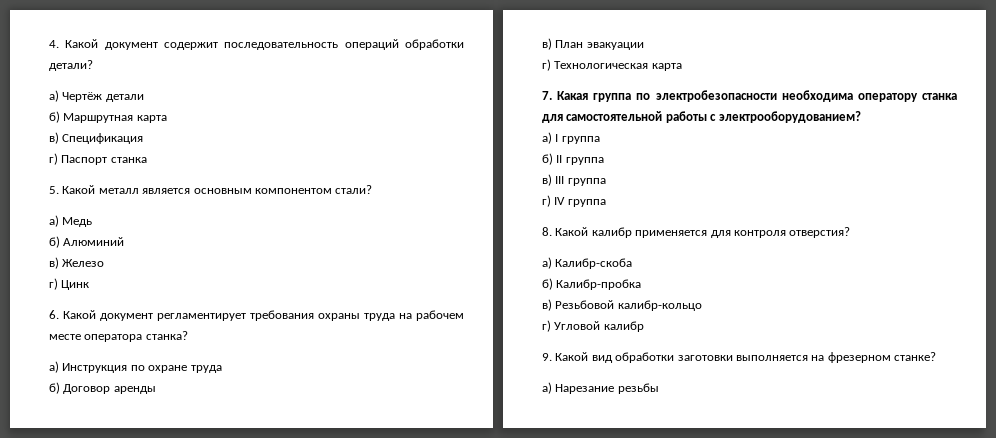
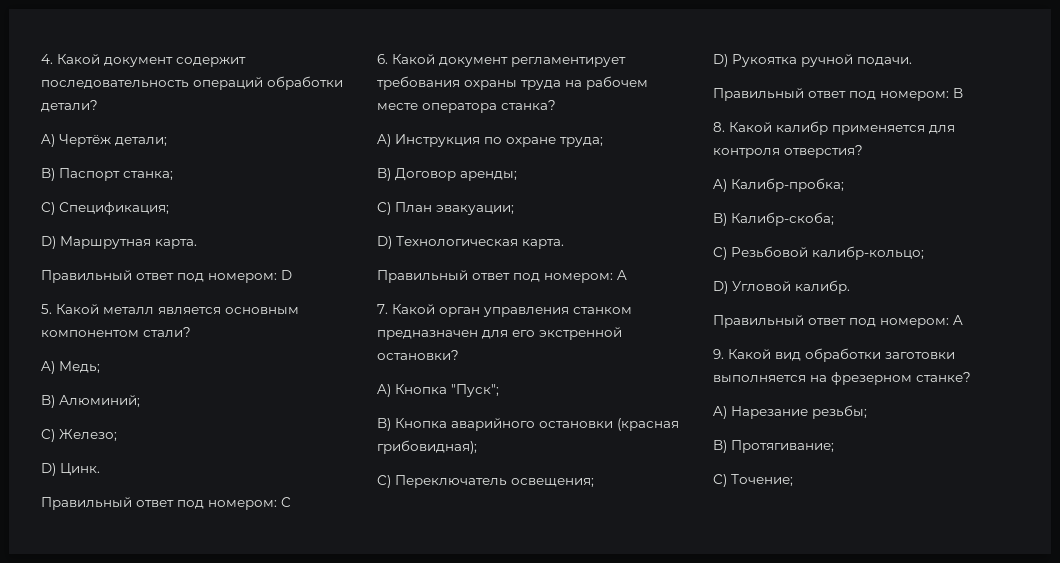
- а) Чертёж детали
- б) Маршрутная карта
- в) Спецификация
- г) Паспорт станка
+ A) Чертёж детали;
+ B) Паспорт станка;
+ C) Спецификация;
+ D) Маршрутная карта.
+ Правильный ответ под номером: D
- а) Медь
- б) Алюминий
- в) Железо
- г) Цинк
+ A) Медь;
+ B) Алюминий;
+ C) Железо;
+ D) Цинк.
+ Правильный ответ под номером: C
- а) Инструкция по охране труда
- б) Договор аренды
- в) План эвакуации
- г) Технологическая карта
- 7. Какая группа по электробезопасности необходима оператору станка для самостоятельной работы с электрооборудованием?
- а) I группа
- б) II группа
- в) III группа
- г) IV группа
+ A) Инструкция по охране труда;
+ B) Договор аренды;
+ C) План эвакуации;
+ D) Технологическая карта.
+ Правильный ответ под номером: A
+ 7. Какой орган управления станком предназначен для его экстренной остановки?
+ A) Кнопка "Пуск";
+ B) Кнопка аварийного остановки (красная грибовидная);
+ C) Переключатель освещения;
+ D) Рукоятка ручной подачи.
+ Правильный ответ под номером: B
- а) Калибр-скоба
- б) Калибр-пробка
- в) Резьбовой калибр-кольцо
- г) Угловой калибр
+ A) Калибр-пробка;
+ B) Калибр-скоба;
+ C) Резьбовой калибр-кольцо;
+ D) Угловой калибр.
+ Правильный ответ под номером: A
- а) Нарезание резьбы
+ A) Нарезание резьбы;
+ B) Протягивание;
+ C) Точение;

